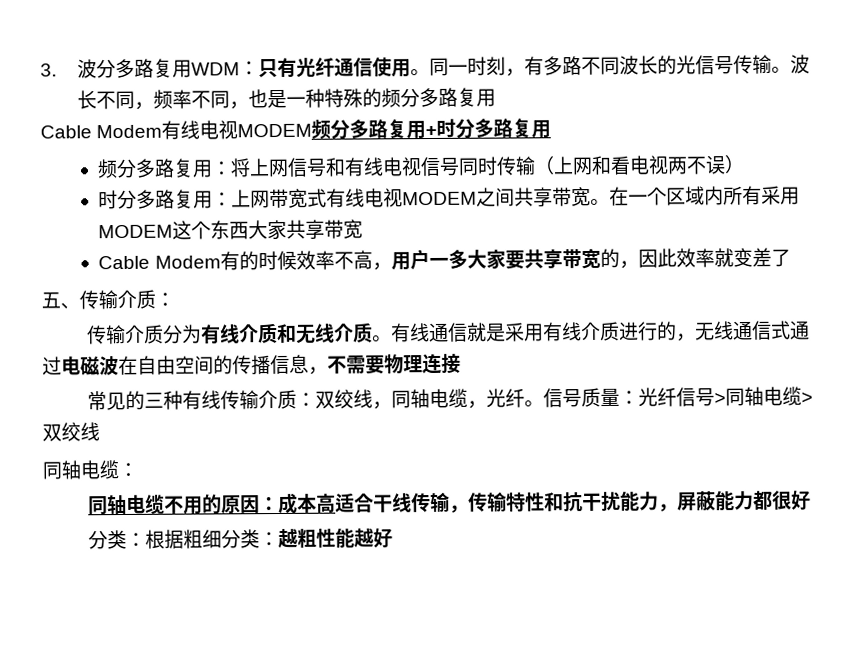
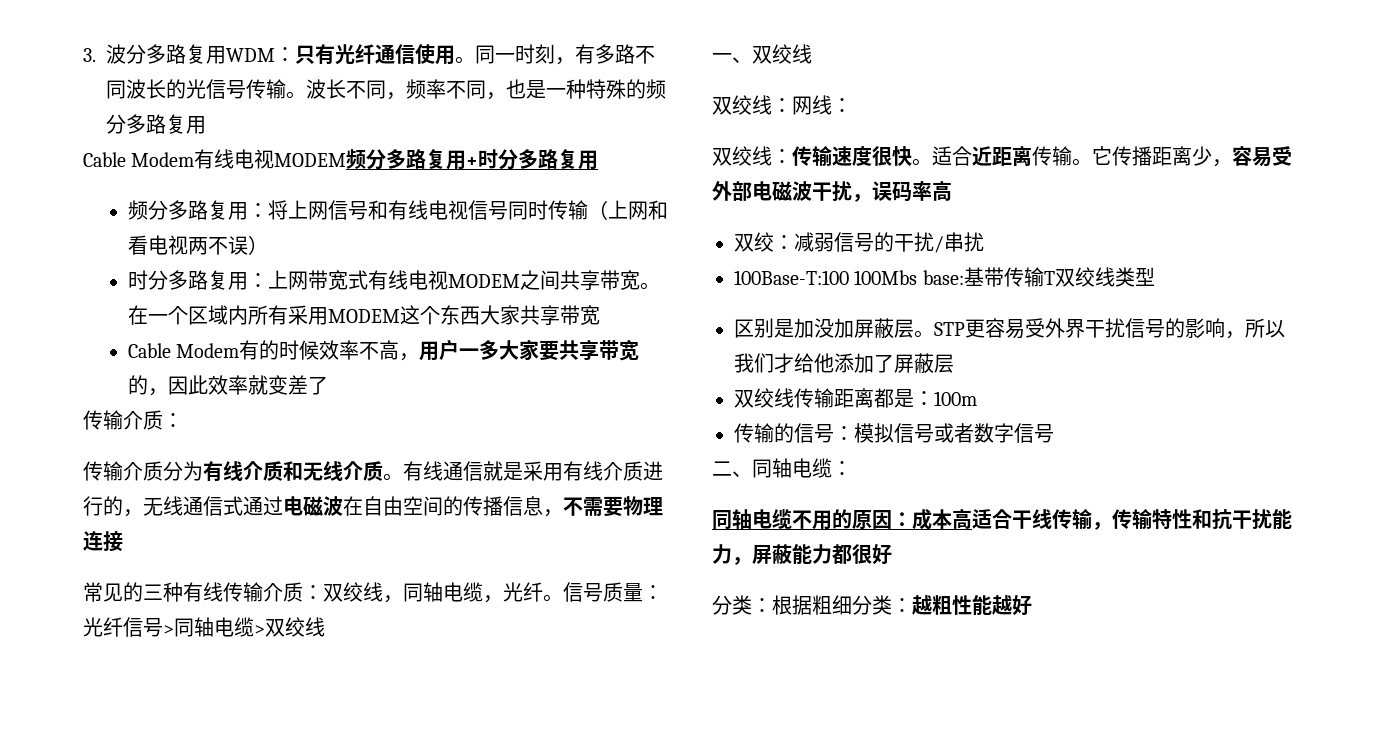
  Cable Modem有的时候效率不高，用户一多大家要共享带宽的，因此效率就变差了
- 五、传输介质：
+ 传输介质：
- 同轴电缆：
+ 一、双绞线
+ 双绞线：网线：
+ 双绞线：传输速度很快。适合近距离传输。它传播距离少，容易受外部电磁波干扰，误码率高
+ 双绞：减弱信号的干扰/串扰
+ 100Base-T:100 100Mbs base:基带传输T双绞线类型
+ 区别是加没加屏蔽层。STP更容易受外界干扰信号的影响，所以我们才给他添加了屏蔽层
+ 双绞线传输距离都是：100m
+ 传输的信号：模拟信号或者数字信号
+ 二、同轴电缆：

